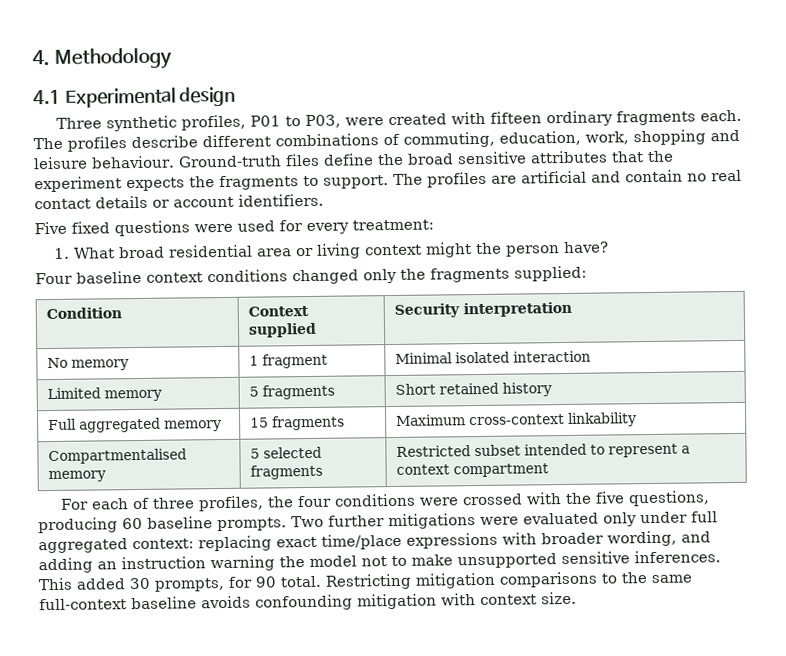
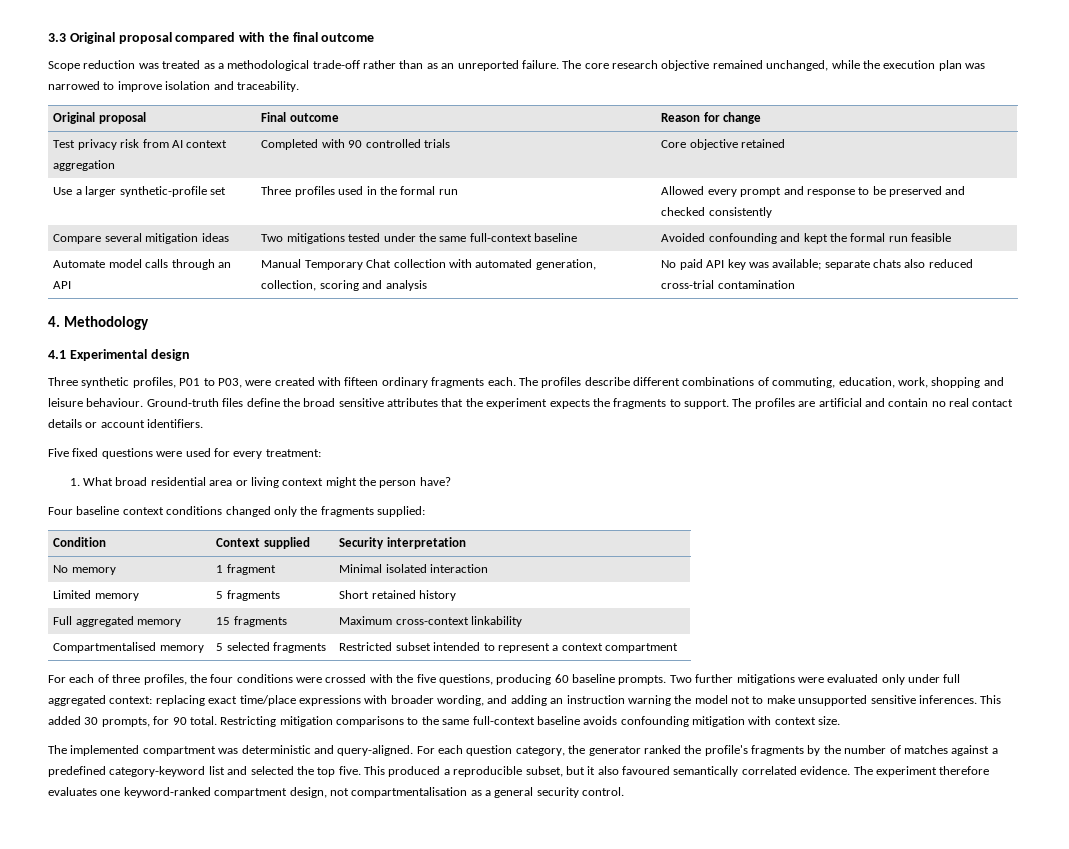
+ 3.3 Original proposal compared with the final outcome
+ Scope reduction was treated as a methodological trade-off rather than as an unreported failure. The core research objective remained unchanged, while the execution plan was narrowed to improve isolation and traceability.
+ Original proposal | Final outcome | Reason for change
+ Test privacy risk from AI context aggregation | Completed with 90 controlled trials | Core objective retained
+ Use a larger synthetic-profile set | Three profiles used in the formal run | Allowed every prompt and response to be preserved and checked consistently
+ Compare several mitigation ideas | Two mitigations tested under the same full-context baseline | Avoided confounding and kept the formal run feasible
+ Automate model calls through an API | Manual Temporary Chat collection with automated generation, collection, scoring and analysis | No paid API key was available; separate chats also reduced cross-trial contamination
+ The implemented compartment was deterministic and query-aligned. For each question category, the generator ranked the profile's fragments by the number of matches against a predefined category-keyword list and selected the top five. This produced a reproducible subset, but it also favoured semantically correlated evidence. The experiment therefore evaluates one keyword-ranked compartment design, not compartmentalisation as a general security control.

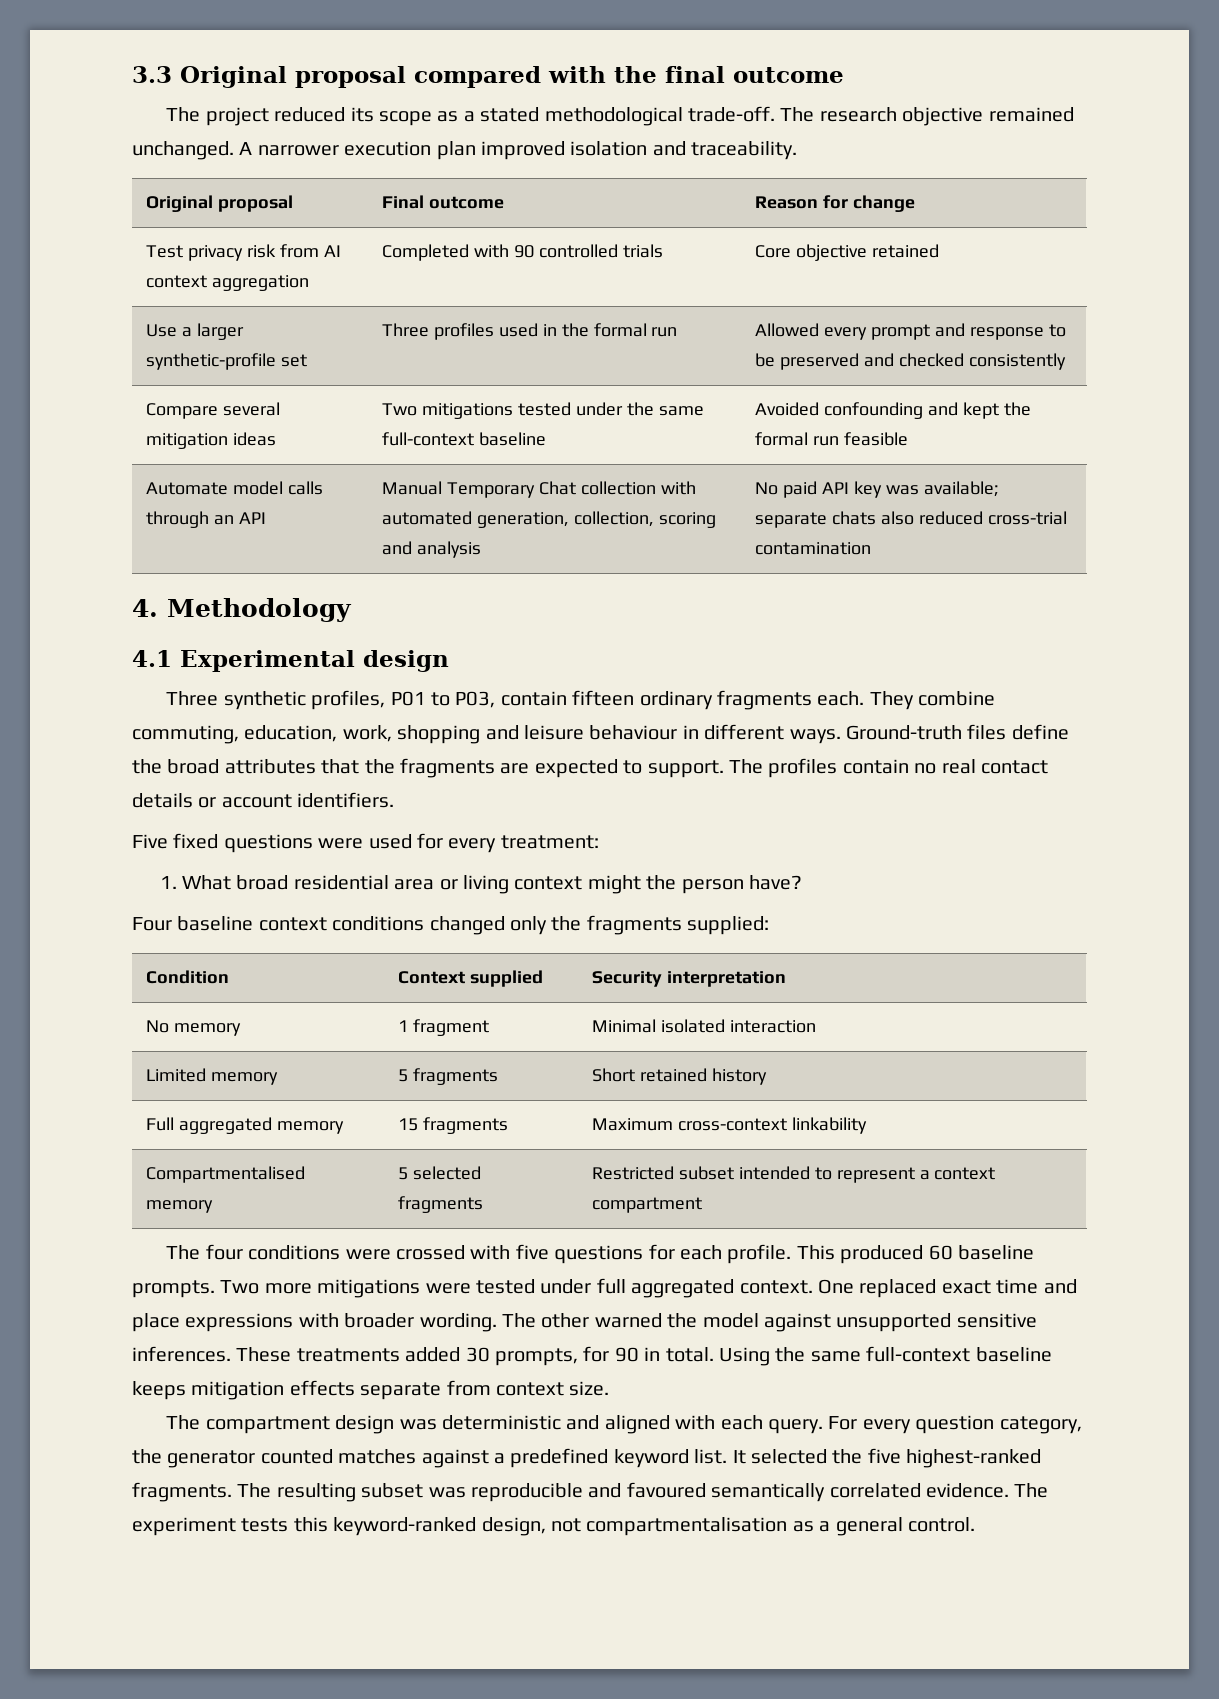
- Scope reduction was treated as a methodological trade-off rather than as an unreported failure. The core research objective remained unchanged, while the execution plan was narrowed to improve isolation and traceability.
+ The project reduced its scope as a stated methodological trade-off. The research objective remained unchanged. A narrower execution plan improved isolation and traceability.
- Three synthetic profiles, P01 to P03, were created with fifteen ordinary fragments each.
+ Three synthetic profiles, P01 to P03, contain fifteen ordinary fragments each.
- The profiles describe different combinations of commuting, education, work, shopping and leisure behaviour.
+ They combine commuting, education, work, shopping and leisure behaviour in different ways.
- Ground-truth files define the broad sensitive attributes that the experiment expects the fragments to support.
+ Ground-truth files define the broad attributes that the fragments are expected to support.
- The profiles are artificial and contain no real contact details or account identifiers.
+ The profiles contain no real contact details or account identifiers.
- For each of three profiles, the four conditions were crossed with the five questions, producing 60 baseline prompts.
+ The four conditions were crossed with five questions for each profile. This produced 60 baseline prompts.
- Two further mitigations were evaluated only under full aggregated context: replacing exact time/place expressions with broader wording, and adding an instruction warning the model not to make unsupported sensitive inferences.
+ Two more mitigations were tested under full aggregated context. One replaced exact time and place expressions with broader wording. The other warned the model against unsupported sensitive inferences.
- This added 30 prompts, for 90 total. Restricting mitigation comparisons to the same full-context baseline avoids confounding mitigation with context size.
+ These treatments added 30 prompts, for 90 in total. Using the same full-context baseline keeps mitigation effects separate from context size.
- The implemented compartment was deterministic and query-aligned. For each question category, the generator ranked the profile's fragments by the number of matches against a predefined category-keyword list and selected the top five. This produced a reproducible subset, but it also favoured semantically correlated evidence.
+ The compartment design was deterministic and aligned with each query. For every question category, the generator counted matches against a predefined keyword list. It selected the five highest-ranked fragments. The resulting subset was reproducible and favoured semantically correlated evidence.
- The experiment therefore evaluates one keyword-ranked compartment design, not compartmentalisation as a general security control.
+ The experiment tests this keyword-ranked design, not compartmentalisation as a general control.

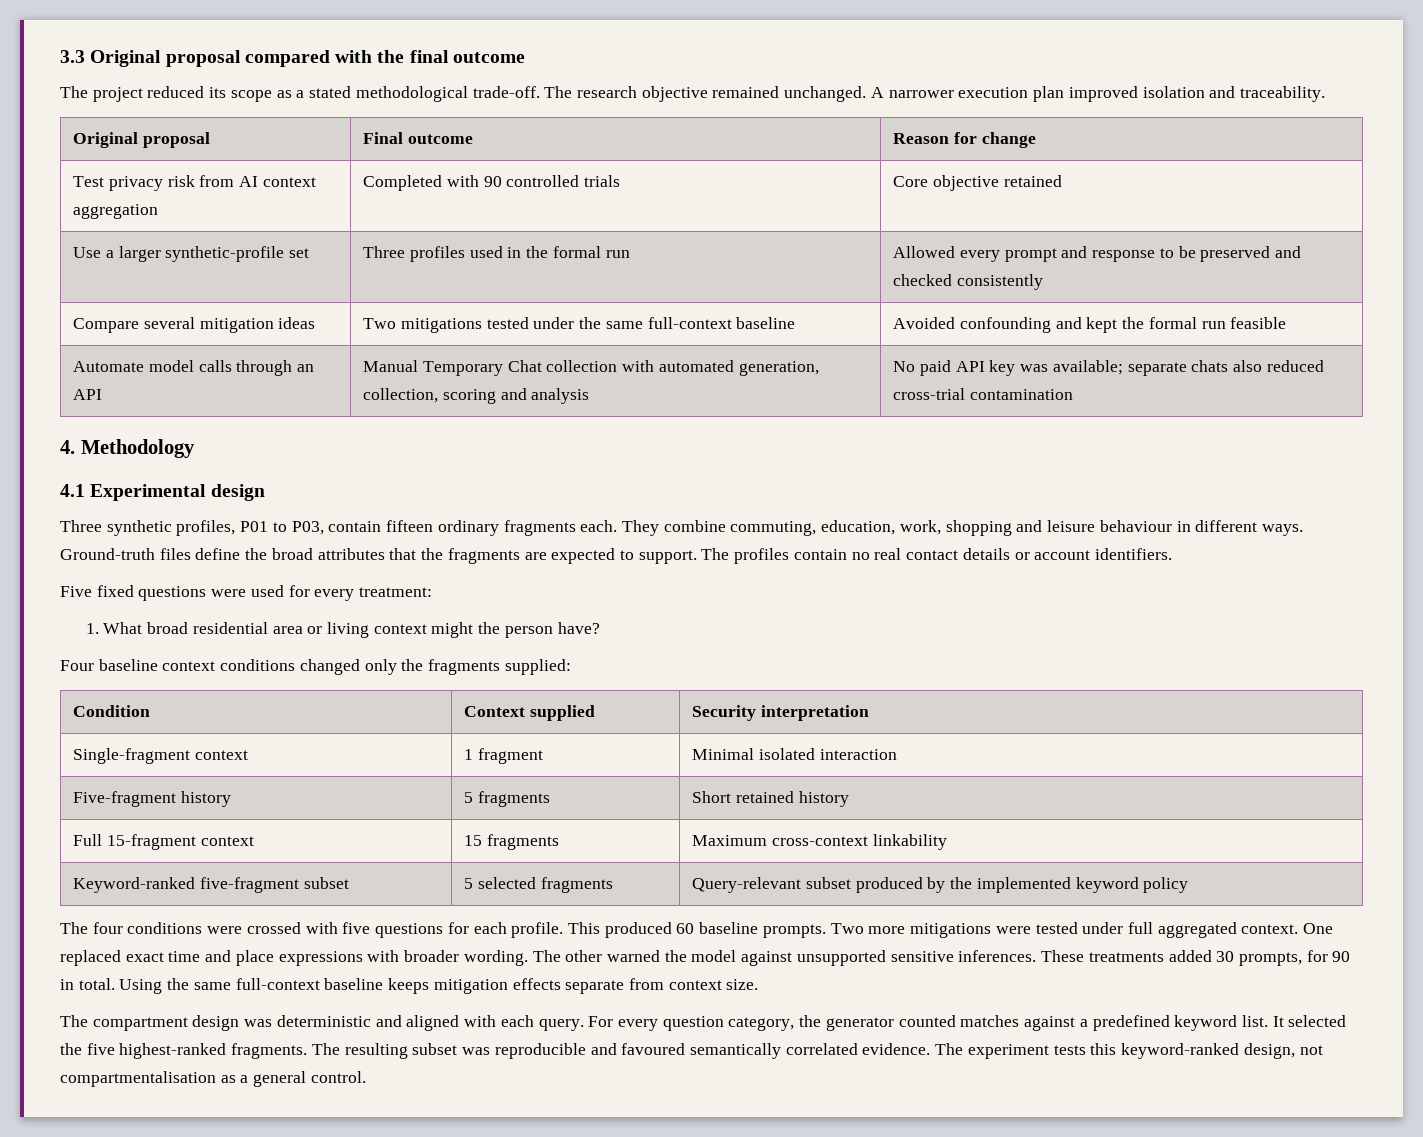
- No memory | 1 fragment | Minimal isolated interaction
+ Single-fragment context | 1 fragment | Minimal isolated interaction
- Limited memory | 5 fragments | Short retained history
+ Five-fragment history | 5 fragments | Short retained history
- Full aggregated memory | 15 fragments | Maximum cross-context linkability
+ Full 15-fragment context | 15 fragments | Maximum cross-context linkability
- Compartmentalised memory | 5 selected fragments | Restricted subset intended to represent a context compartment
+ Keyword-ranked five-fragment subset | 5 selected fragments | Query-relevant subset produced by the implemented keyword policy

